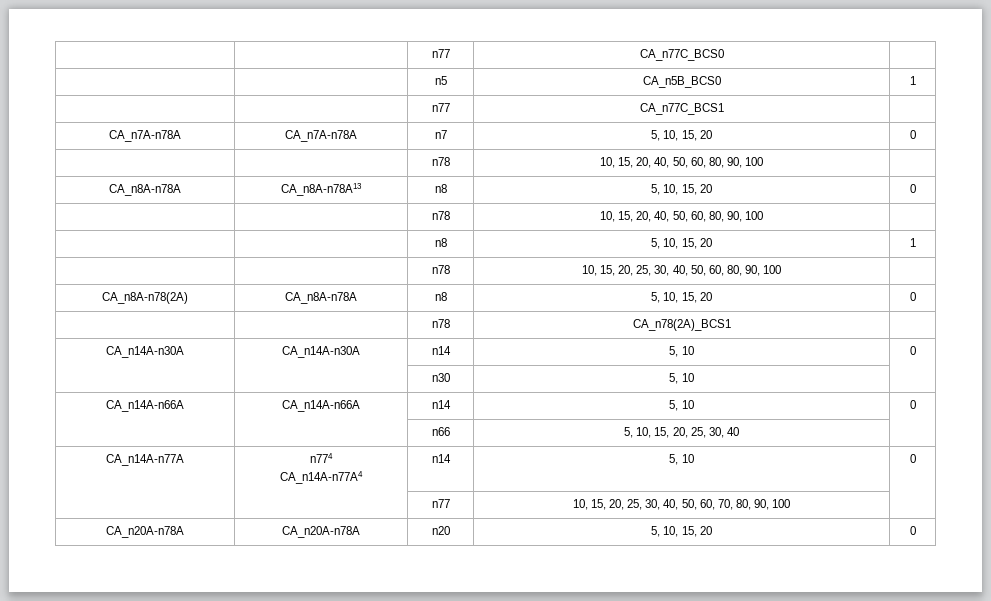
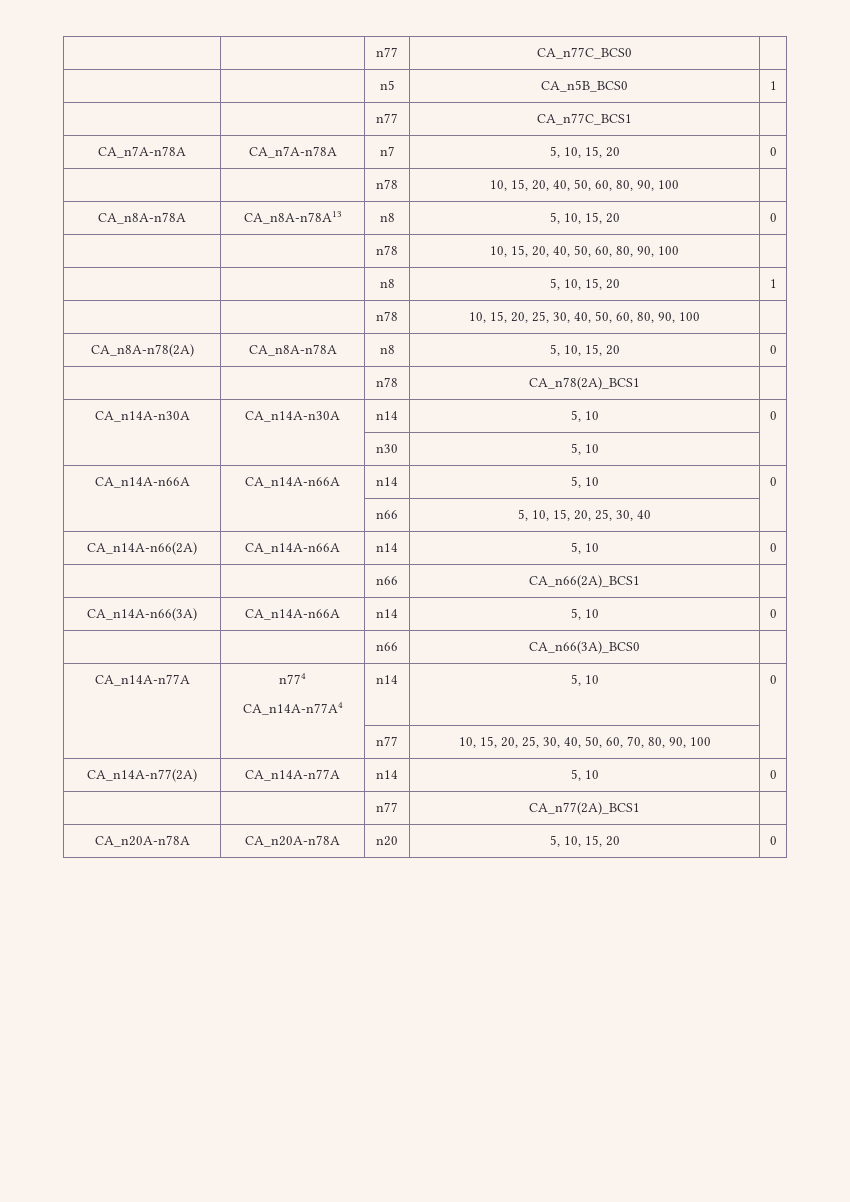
+ CA_n14A-n66(2A) | CA_n14A-n66A | n14 | 5, 10 | 0
+ | | n66 | CA_n66(2A)_BCS1 |
+ CA_n14A-n66(3A) | CA_n14A-n66A | n14 | 5, 10 | 0
+ | | n66 | CA_n66(3A)_BCS0 |
+ CA_n14A-n77(2A) | CA_n14A-n77A | n14 | 5, 10 | 0
+ | | n77 | CA_n77(2A)_BCS1 |

